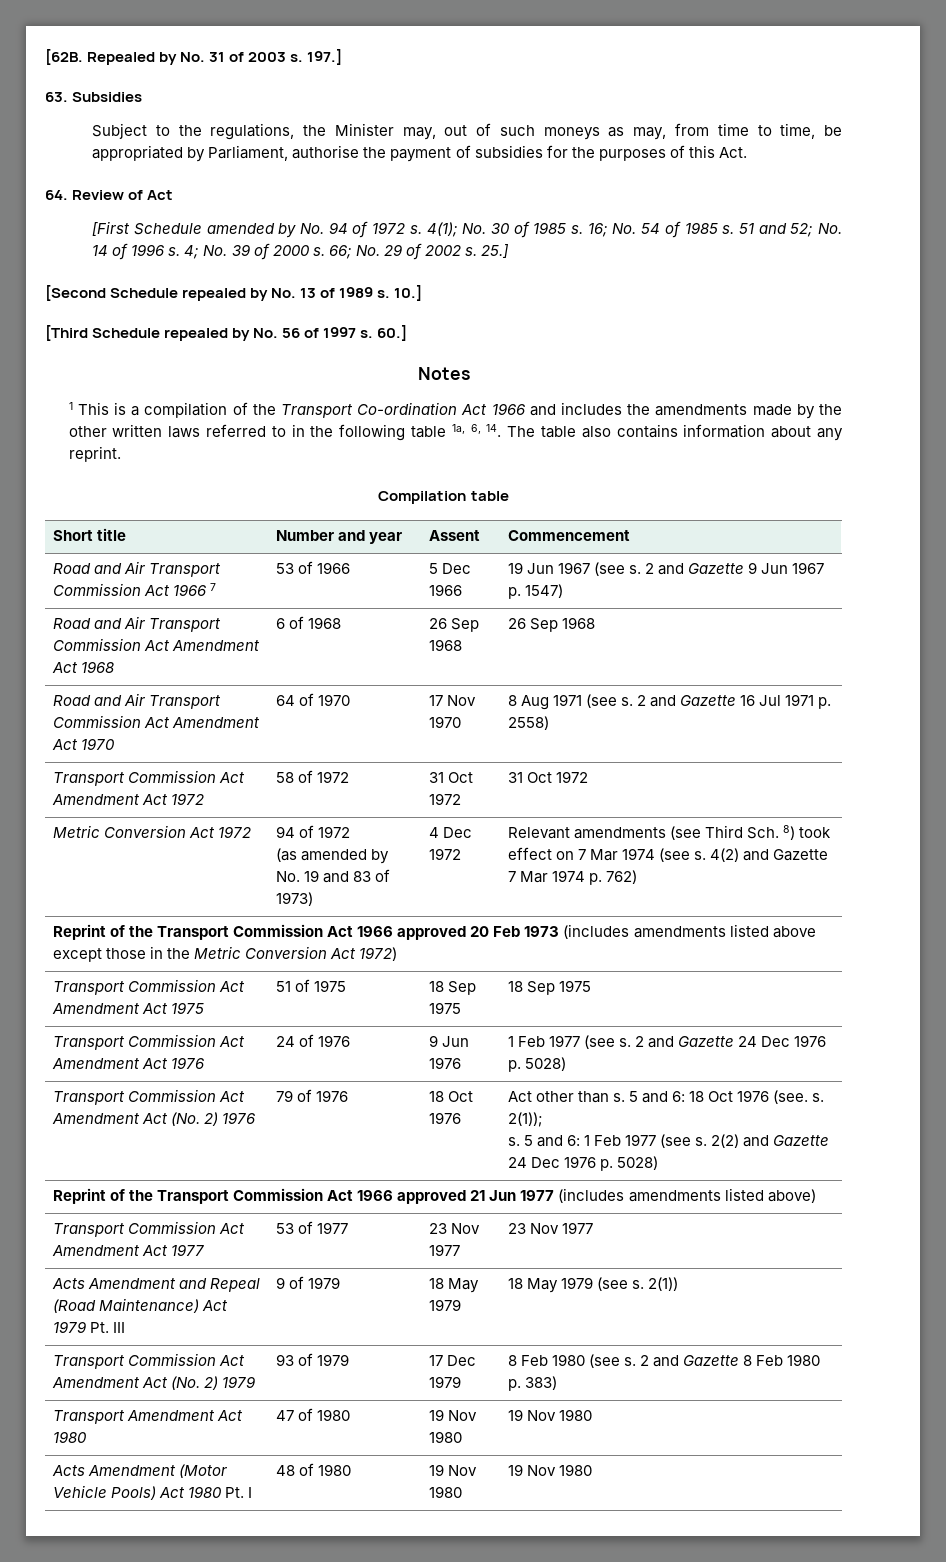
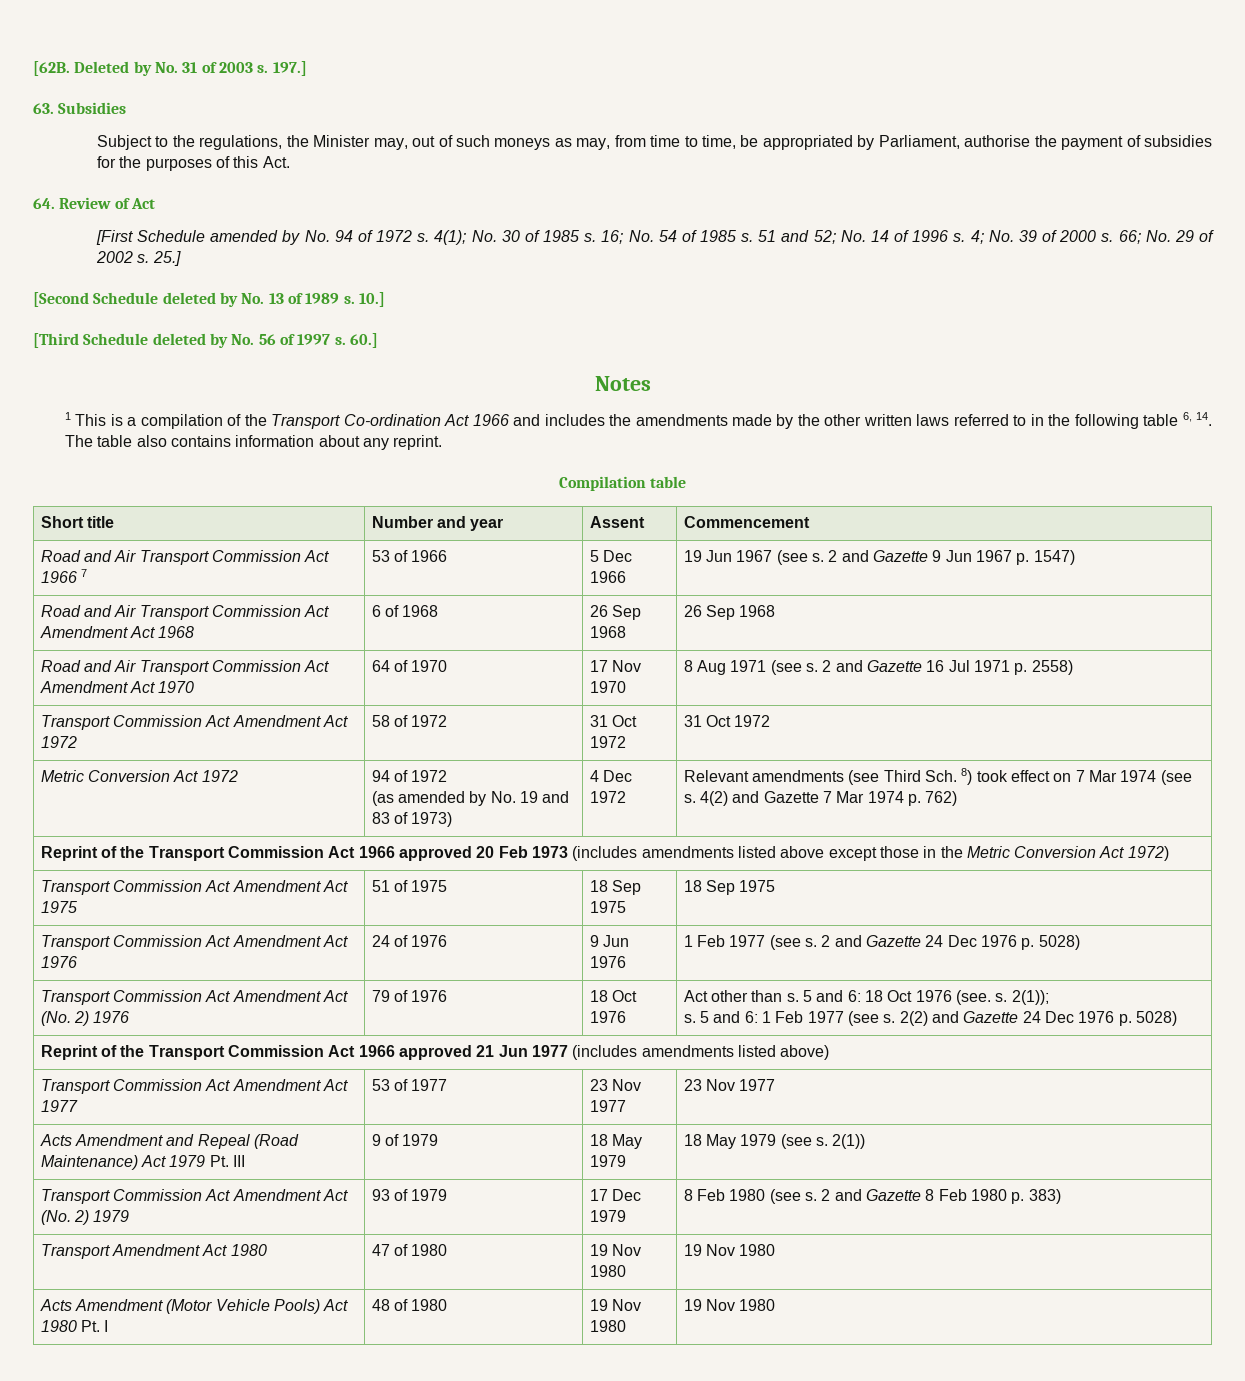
- Repealed by No. 31 of 2003 s.
+ Deleted by No. 31 of 2003 s.
- [Second Schedule repealed by No. 13 of 1989 s.
+ [Second Schedule deleted by No. 13 of 1989 s.
- [Third Schedule repealed by No. 56 of 1997 s.
+ [Third Schedule deleted by No. 56 of 1997 s.
- 1 This is a compilation of the Transport Co-ordination Act 1966 and includes the amendments made by the other written laws referred to in the following table 1a, 6, 14. The table also contains information about any reprint.
+ 1 This is a compilation of the Transport Co-ordination Act 1966 and includes the amendments made by the other written laws referred to in the following table 6, 14. The table also contains information about any reprint.

